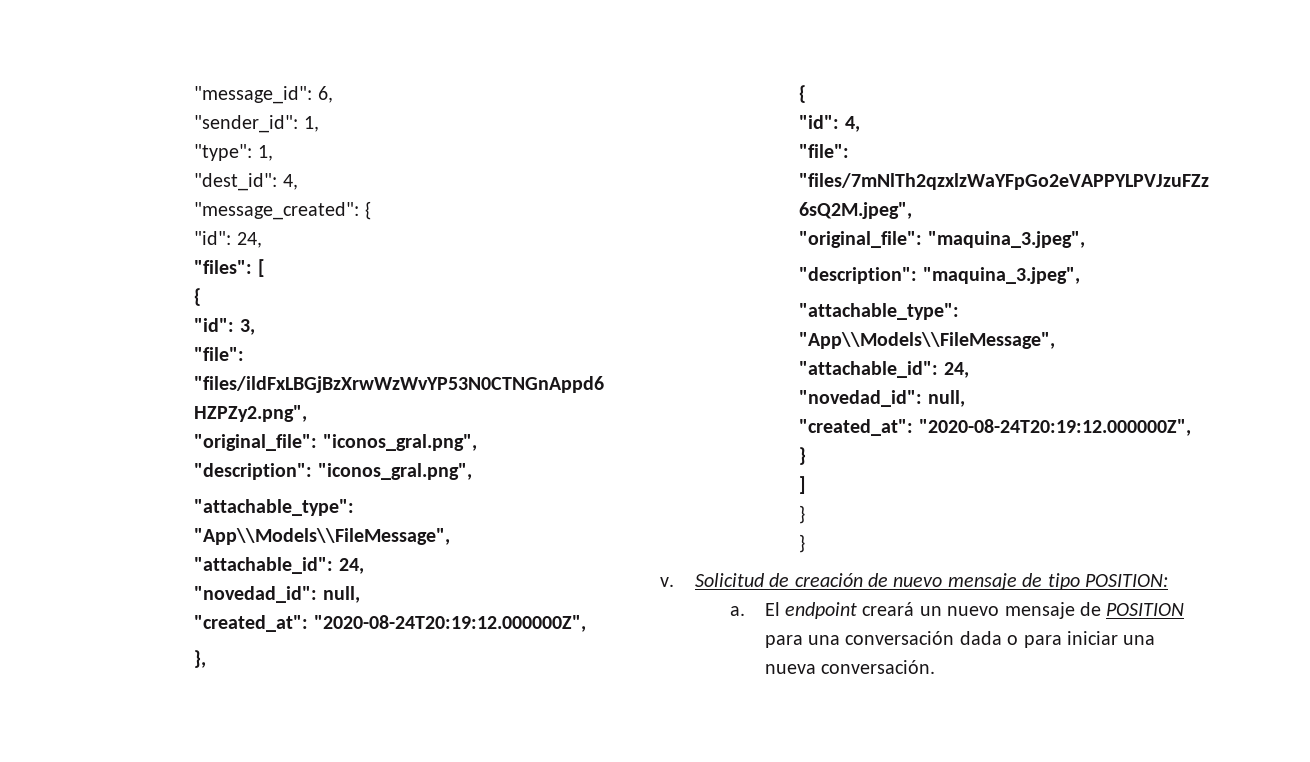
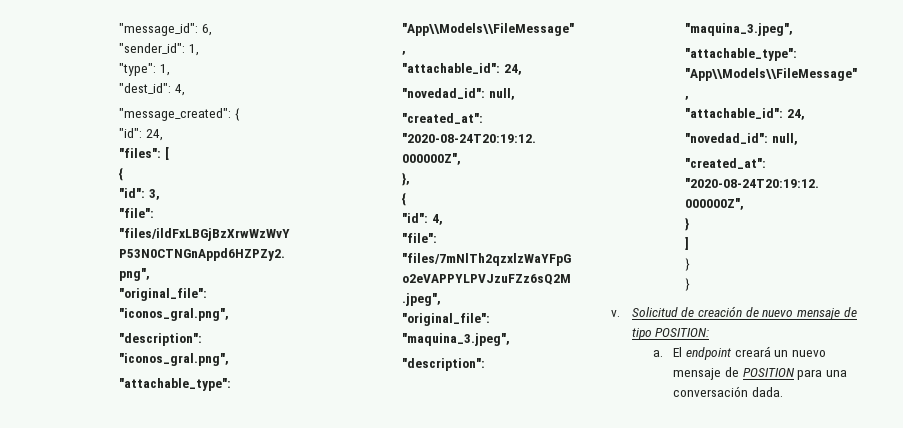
- El endpoint creará un nuevo mensaje de POSITION para una conversación dada o para iniciar una nueva conversación.
+ El endpoint creará un nuevo mensaje de POSITION para una conversación dada.

